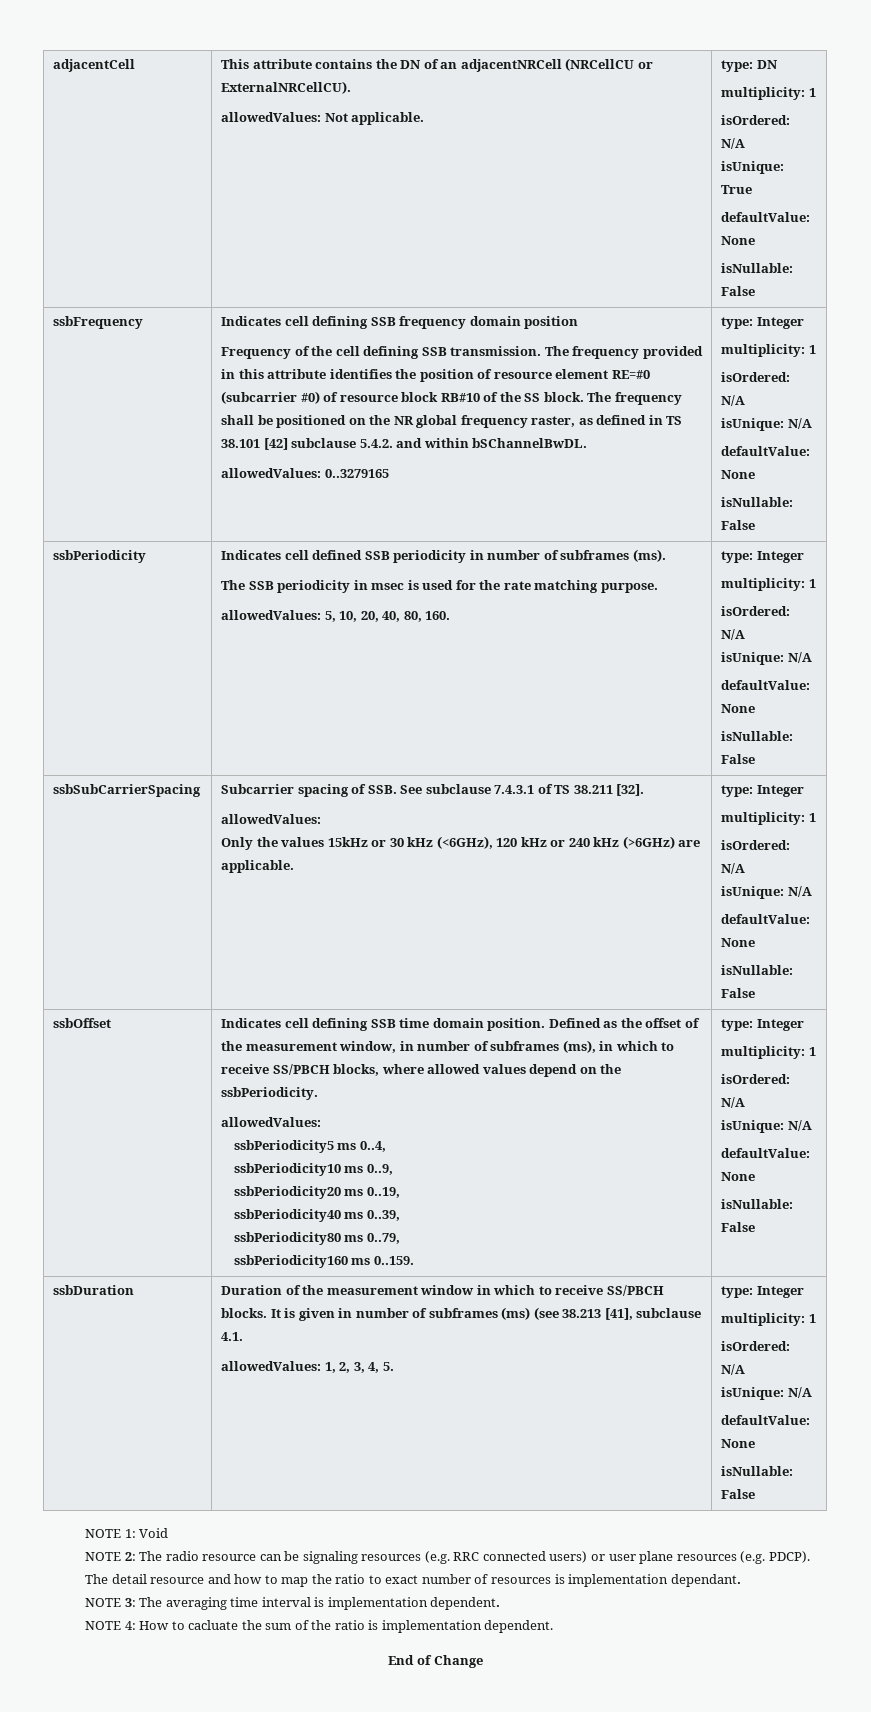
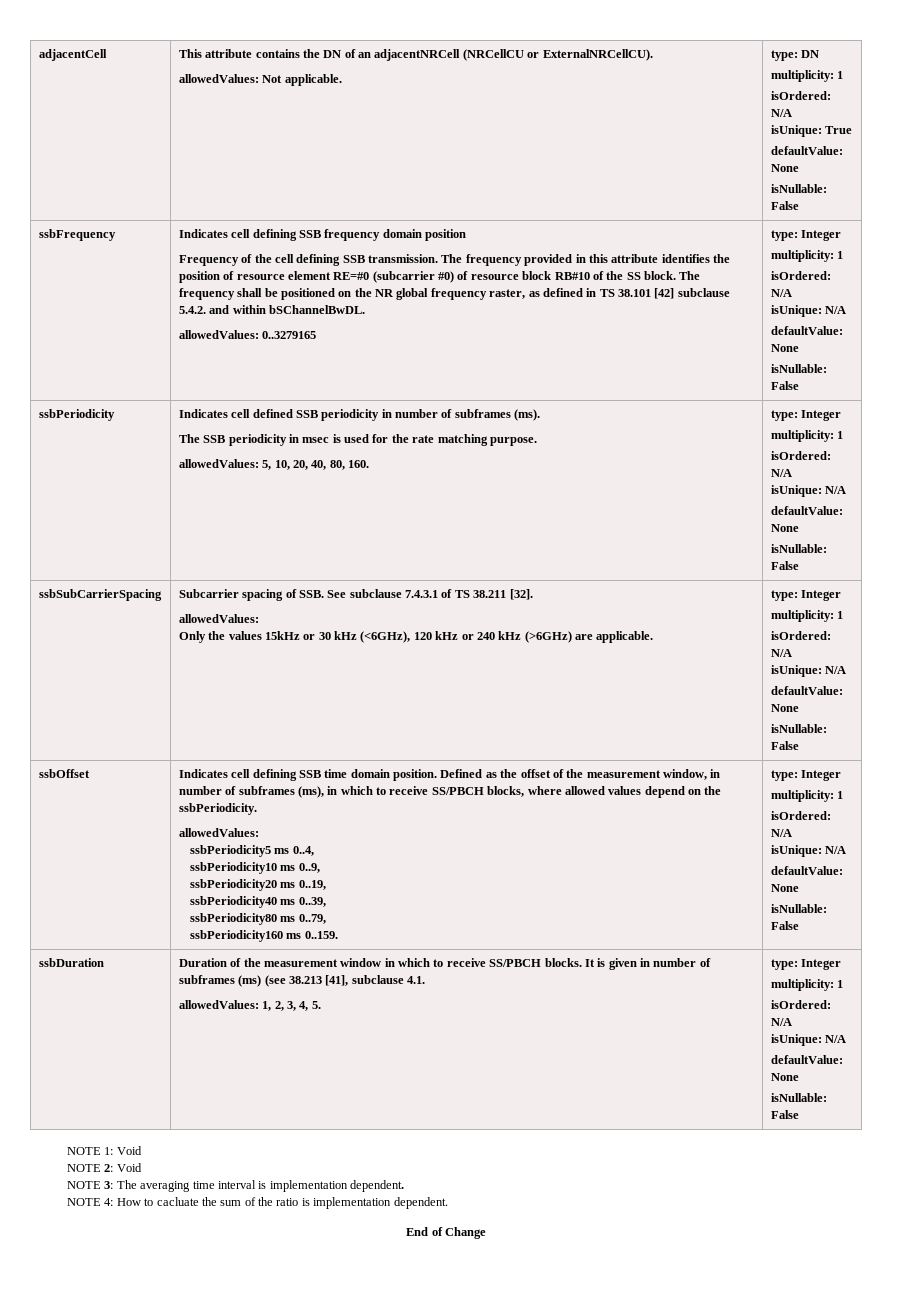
- NOTE 2: The radio resource can be signaling resources (e.g. RRC connected users) or user plane resources (e.g. PDCP). The detail resource and how to map the ratio to exact number of resources is implementation dependant.
+ NOTE 2: Void

